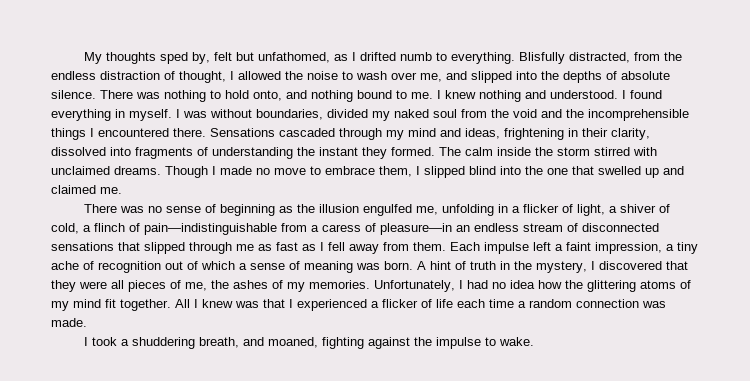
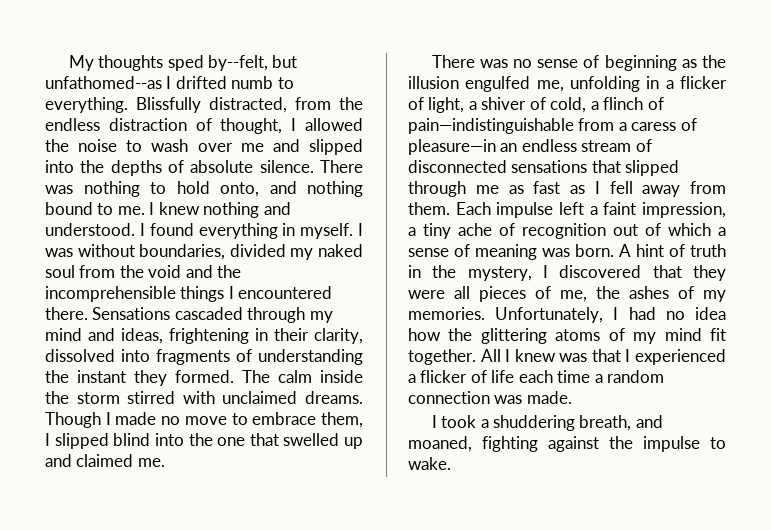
- My thoughts sped by, felt but unfathomed, as I drifted numb to everything.
+ My thoughts sped by--felt, but unfathomed--as I drifted numb to everything.
- Blisfully distracted, from the endless distraction of thought, I allowed the noise to wash over me, and slipped into the depths of absolute silence.
+ Blissfully distracted, from the endless distraction of thought, I allowed the noise to wash over me and slipped into the depths of absolute silence.

